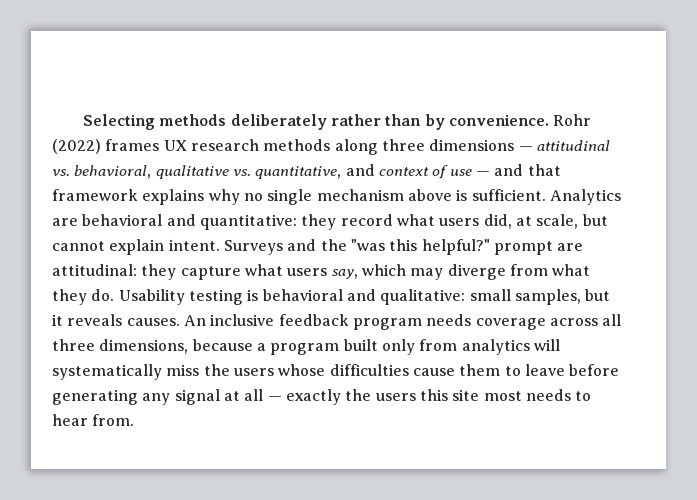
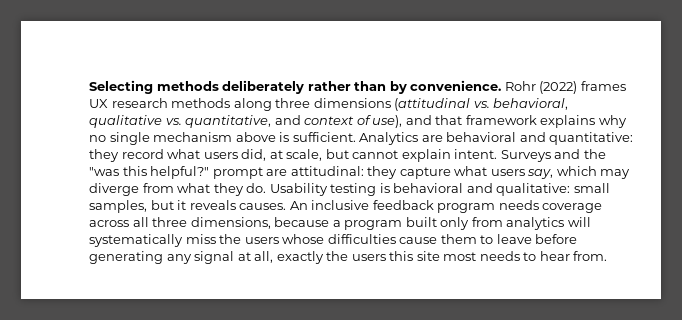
- Rohr (2022) frames UX research methods along three dimensions — attitudinal vs. behavioral, qualitative vs. quantitative, and context of use — and that framework explains why no single mechanism above is sufficient.
+ Rohr (2022) frames UX research methods along three dimensions (attitudinal vs. behavioral, qualitative vs. quantitative, and context of use), and that framework explains why no single mechanism above is sufficient.
- An inclusive feedback program needs coverage across all three dimensions, because a program built only from analytics will systematically miss the users whose difficulties cause them to leave before generating any signal at all — exactly the users this site most needs to hear from.
+ An inclusive feedback program needs coverage across all three dimensions, because a program built only from analytics will systematically miss the users whose difficulties cause them to leave before generating any signal at all, exactly the users this site most needs to hear from.

